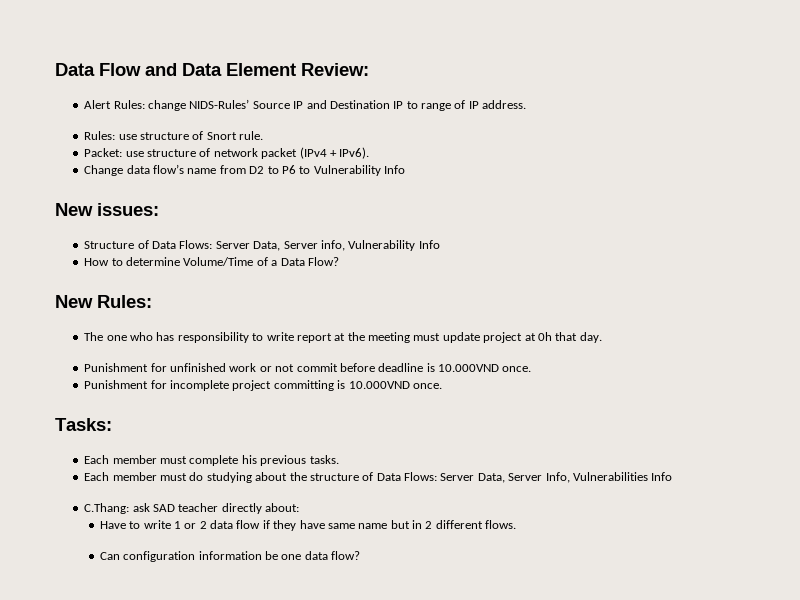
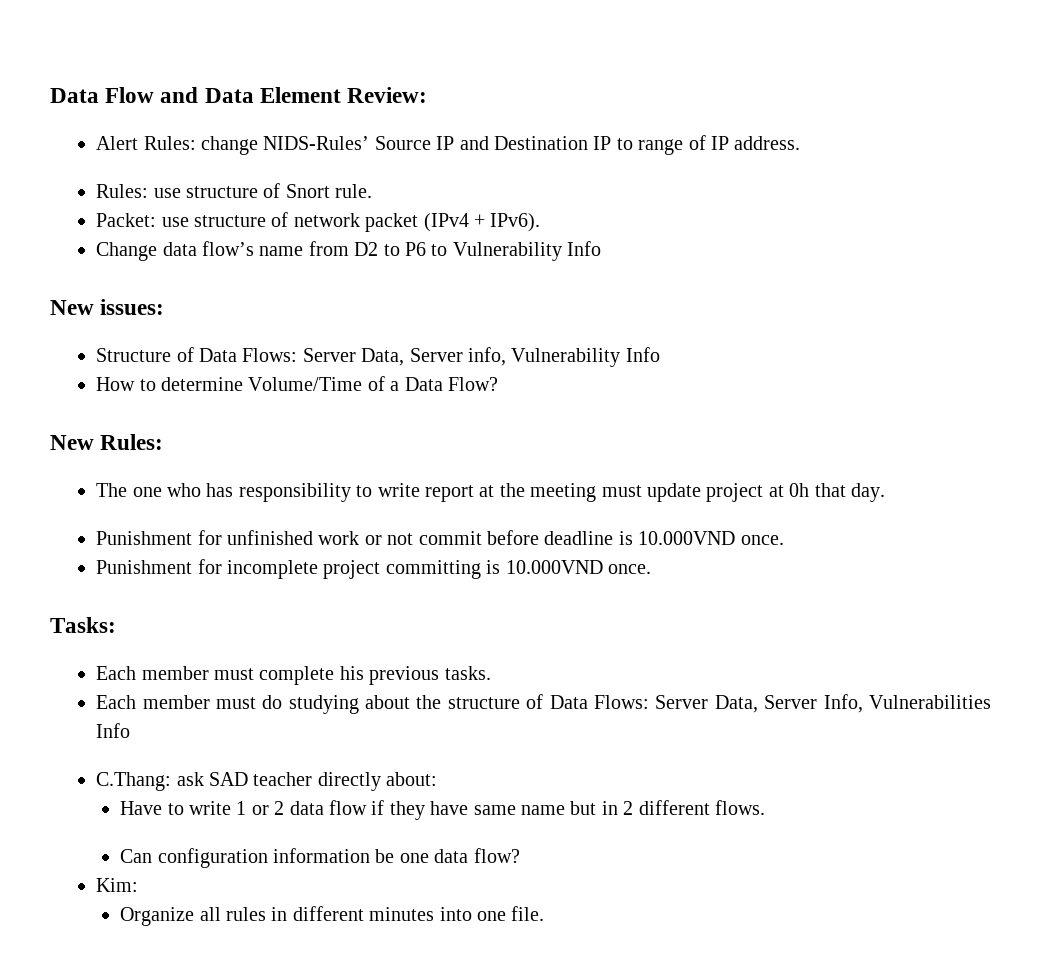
+ Kim:
+ Organize all rules in different minutes into one file.

